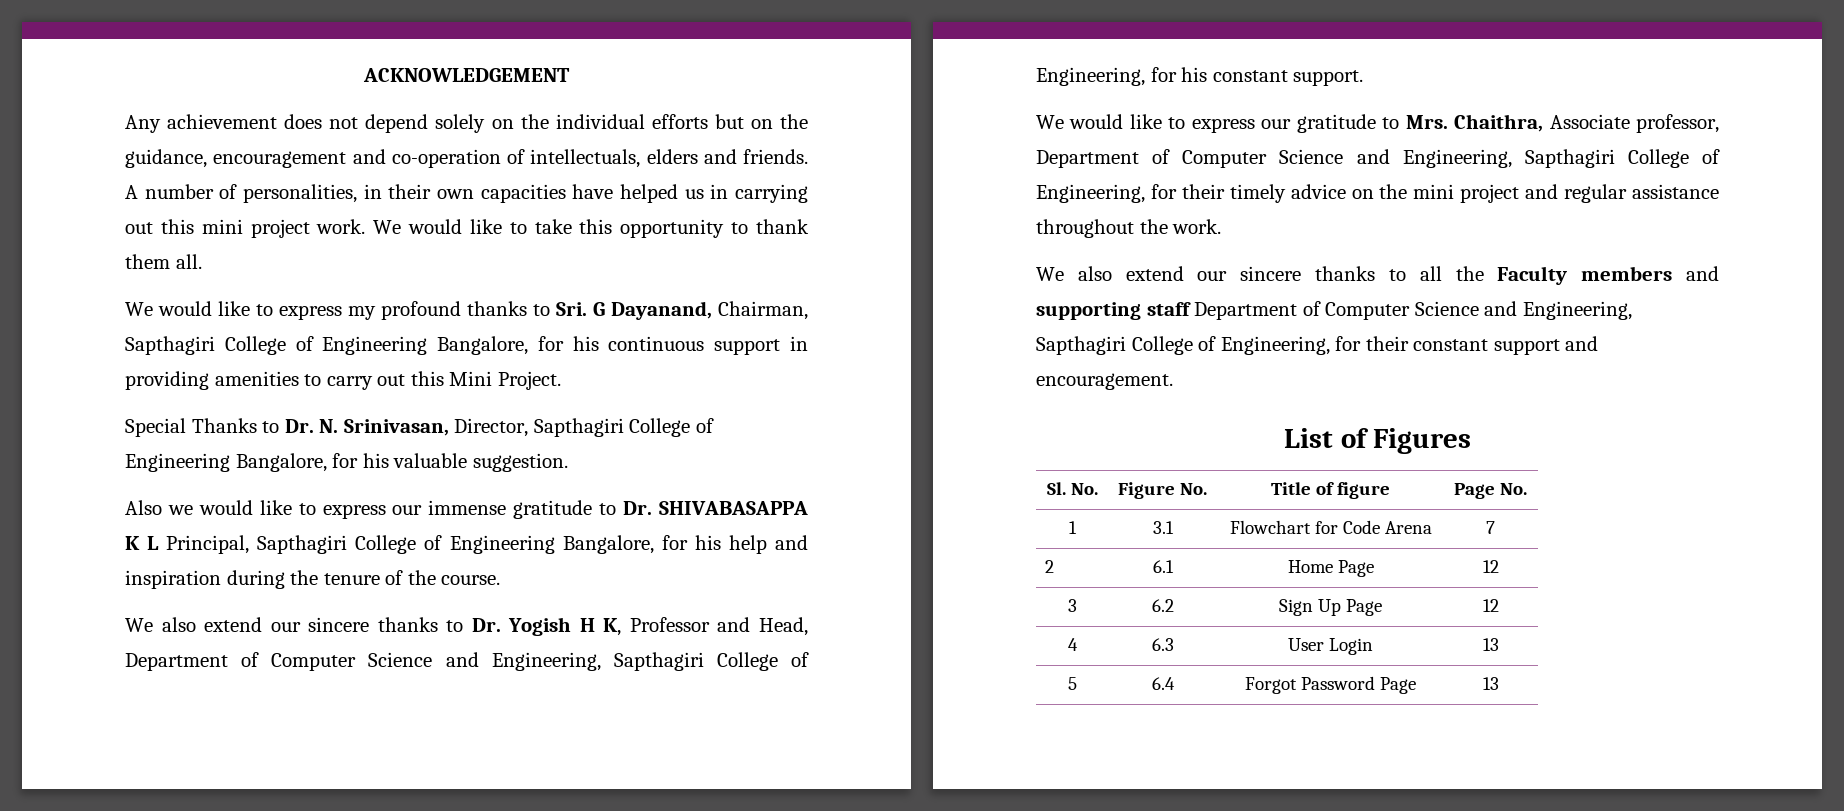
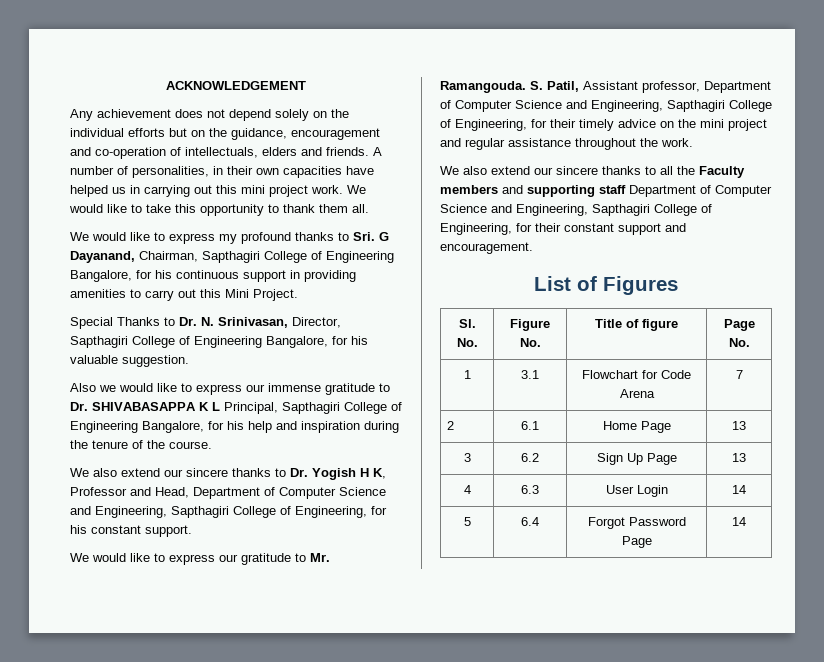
- We would like to express our gratitude to Mrs. Chaithra, Associate professor, Department of Computer Science and Engineering, Sapthagiri College of Engineering, for their timely advice on the mini project and regular assistance throughout the work.
+ We would like to express our gratitude to Mr. Ramangouda. S. Patil, Assistant professor, Department of Computer Science and Engineering, Sapthagiri College of Engineering, for their timely advice on the mini project and regular assistance throughout the work.
- 2 | 6.1 | Home Page | 12
+ 2 | 6.1 | Home Page | 13
- 3 | 6.2 | Sign Up Page | 12
+ 3 | 6.2 | Sign Up Page | 13
- 4 | 6.3 | User Login | 13
+ 4 | 6.3 | User Login | 14
- 5 | 6.4 | Forgot Password Page | 13
+ 5 | 6.4 | Forgot Password Page | 14

